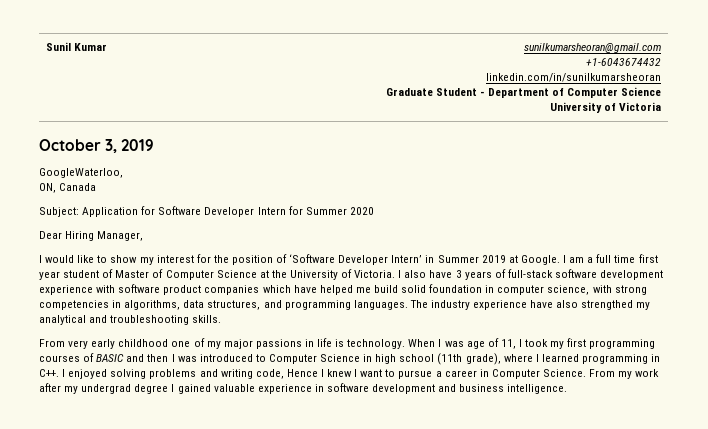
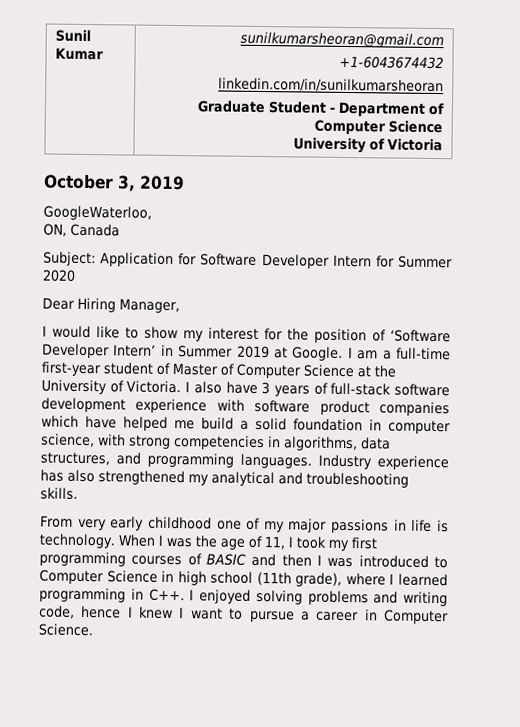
- I am a full time first year student of Master of Computer Science at the University of Victoria.
+ I am a full-time first-year student of Master of Computer Science at the University of Victoria.
- I also have 3 years of full-stack software development experience with software product companies which have helped me build solid foundation in computer science, with strong competencies in algorithms, data structures, and programming languages.
+ I also have 3 years of full-stack software development experience with software product companies which have helped me build a solid foundation in computer science, with strong competencies in algorithms, data structures, and programming languages.
- The industry experience have also strengthed my analytical and troubleshooting skills.
+ Industry experience has also strengthened my analytical and troubleshooting skills.
- When I was age of 11, I took my first programming courses of BASIC and then I was introduced to Computer Science in high school (11th grade), where I learned programming in C++. I enjoyed solving problems and writing code, Hence I knew I want to pursue a career in Computer Science. From my work after my undergrad degree I gained valuable experience in software development and business intelligence.
+ When I was the age of 11, I took my first programming courses of BASIC and then I was introduced to Computer Science in high school (11th grade), where I learned programming in C++. I enjoyed solving problems and writing code, hence I knew I want to pursue a career in Computer Science.

